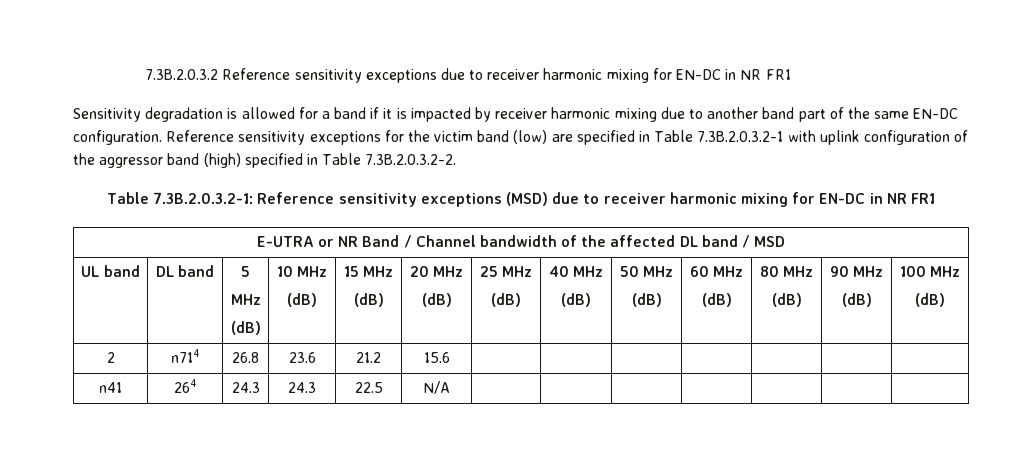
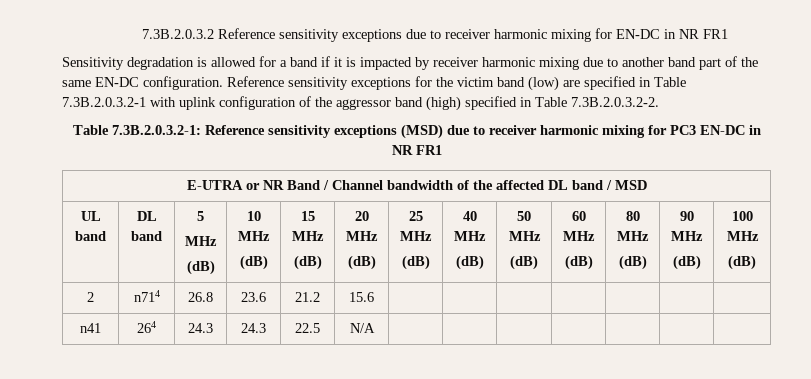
- Table 7.3B.2.0.3.2-1: Reference sensitivity exceptions (MSD) due to receiver harmonic mixing for EN-DC in NR FR1
+ Table 7.3B.2.0.3.2-1: Reference sensitivity exceptions (MSD) due to receiver harmonic mixing for PC3 EN-DC in NR FR1

